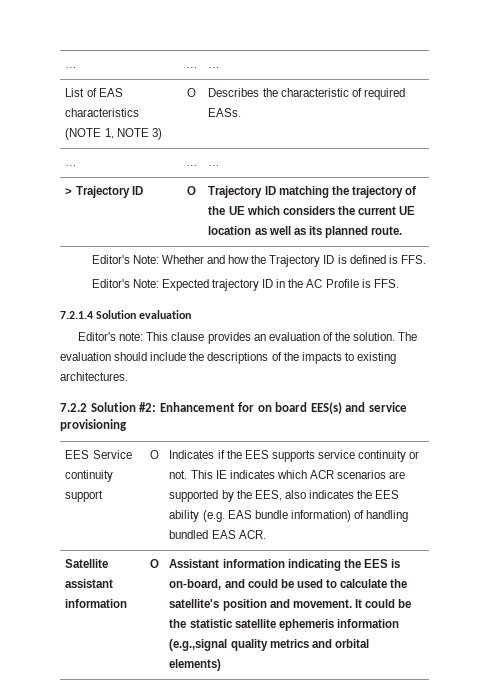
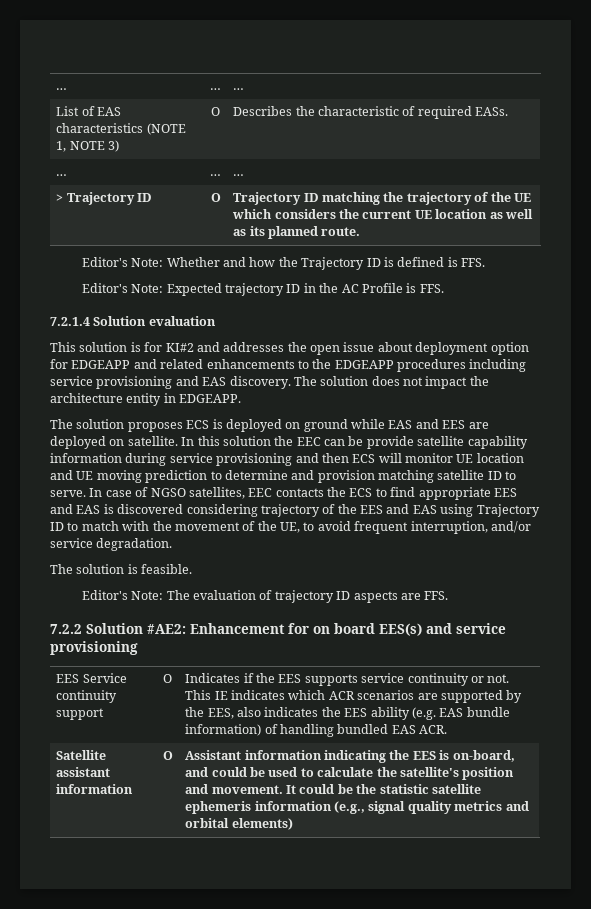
- Editor's note: This clause provides an evaluation of the solution. The evaluation should include the descriptions of the impacts to existing architectures.
+ This solution is for KI#2 and addresses the open issue about deployment option for EDGEAPP and related enhancements to the EDGEAPP procedures including service provisioning and EAS discovery. The solution does not impact the architecture entity in EDGEAPP.
+ The solution proposes ECS is deployed on ground while EAS and EES are deployed on satellite. In this solution the EEC can be provide satellite capability information during service provisioning and then ECS will monitor UE location and UE moving prediction to determine and provision matching satellite ID to serve. In case of NGSO satellites, EEC contacts the ECS to find appropriate EES and EAS is discovered considering trajectory of the EES and EAS using Trajectory ID to match with the movement of the UE, to avoid frequent interruption, and/or service degradation.
+ The solution is feasible.
+ Editor's Note: The evaluation of trajectory ID aspects are FFS.
- 7.2.2 Solution #2: Enhancement for on board EES(s) and service provisioning
+ 7.2.2 Solution #AE2: Enhancement for on board EES(s) and service provisioning
- Satellite assistant information | O | Assistant information indicating the EES is on-board, and could be used to calculate the satellite's position and movement. It could be the statistic satellite ephemeris information (e.g.,signal quality metrics and orbital elements)
+ Satellite assistant information | O | Assistant information indicating the EES is on-board, and could be used to calculate the satellite's position and movement. It could be the statistic satellite ephemeris information (e.g., signal quality metrics and orbital elements)

